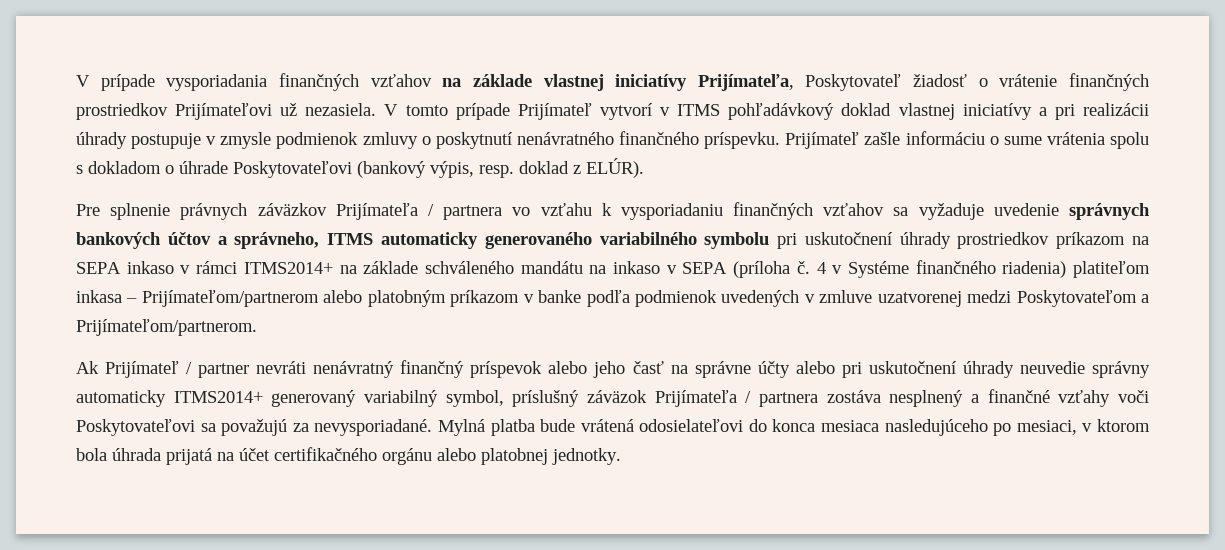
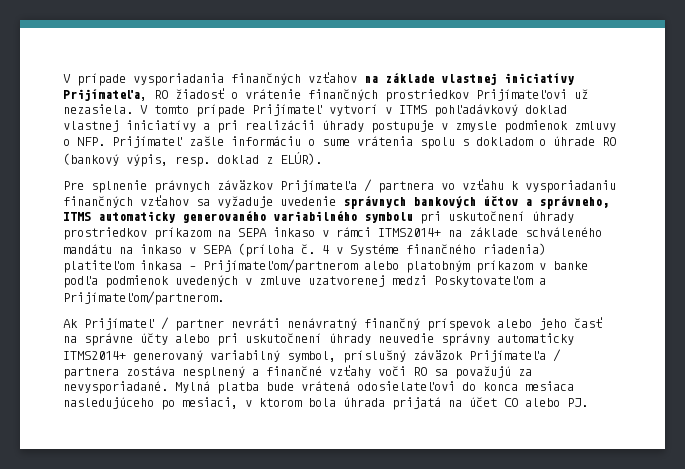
- V prípade vysporiadania finančných vzťahov na základe vlastnej iniciatívy Prijímateľa, Poskytovateľ žiadosť o vrátenie finančných prostriedkov Prijímateľovi už nezasiela.
+ V prípade vysporiadania finančných vzťahov na základe vlastnej iniciatívy Prijímateľa, RO žiadosť o vrátenie finančných prostriedkov Prijímateľovi už nezasiela.
- V tomto prípade Prijímateľ vytvorí v ITMS pohľadávkový doklad vlastnej iniciatívy a pri realizácii úhrady postupuje v zmysle podmienok zmluvy o poskytnutí nenávratného finančného príspevku. Prijímateľ zašle informáciu o sume vrátenia spolu s dokladom o úhrade Poskytovateľovi (bankový výpis, resp. doklad z ELÚR).
+ V tomto prípade Prijímateľ vytvorí v ITMS pohľadávkový doklad vlastnej iniciatívy a pri realizácii úhrady postupuje v zmysle podmienok zmluvy o NFP. Prijímateľ zašle informáciu o sume vrátenia spolu s dokladom o úhrade RO (bankový výpis, resp. doklad z ELÚR).
- Ak Prijímateľ / partner nevráti nenávratný finančný príspevok alebo jeho časť na správne účty alebo pri uskutočnení úhrady neuvedie správny automaticky ITMS2014+ generovaný variabilný symbol, príslušný záväzok Prijímateľa / partnera zostáva nesplnený a finančné vzťahy voči Poskytovateľovi sa považujú za nevysporiadané.
+ Ak Prijímateľ / partner nevráti nenávratný finančný príspevok alebo jeho časť na správne účty alebo pri uskutočnení úhrady neuvedie správny automaticky ITMS2014+ generovaný variabilný symbol, príslušný záväzok Prijímateľa / partnera zostáva nesplnený a finančné vzťahy voči RO sa považujú za nevysporiadané.
- Mylná platba bude vrátená odosielateľovi do konca mesiaca nasledujúceho po mesiaci, v ktorom bola úhrada prijatá na účet certifikačného orgánu alebo platobnej jednotky.
+ Mylná platba bude vrátená odosielateľovi do konca mesiaca nasledujúceho po mesiaci, v ktorom bola úhrada prijatá na účet CO alebo PJ.

